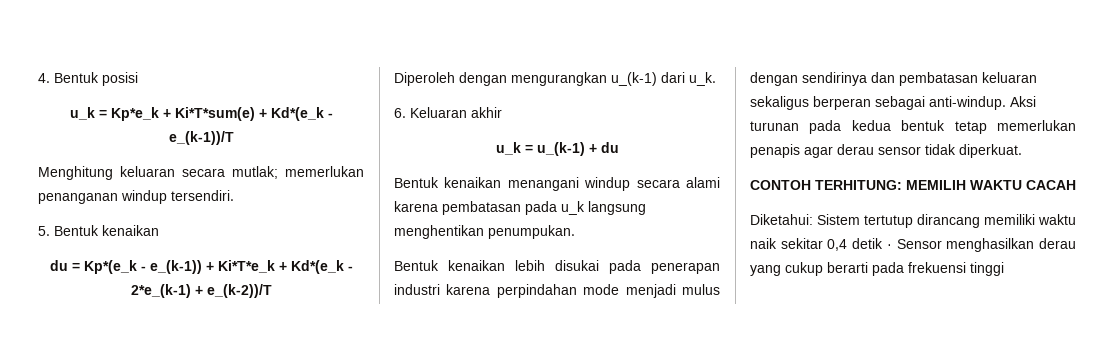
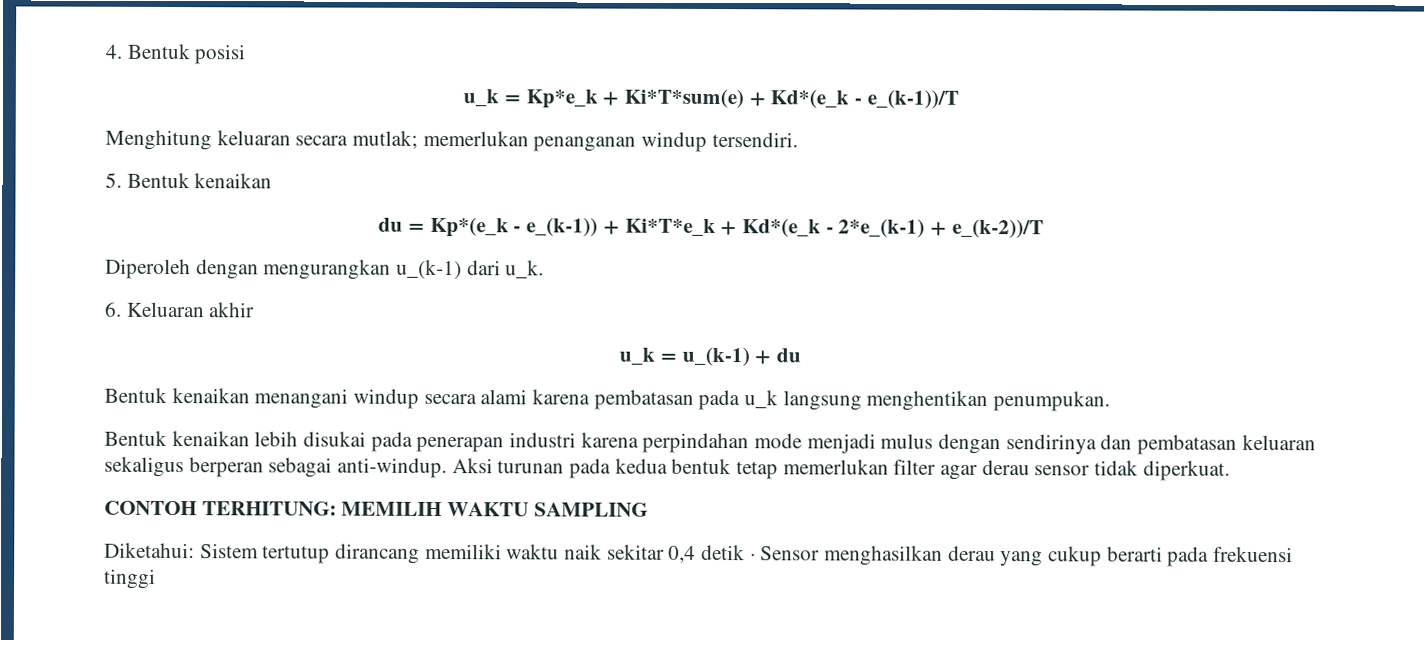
- Aksi turunan pada kedua bentuk tetap memerlukan penapis agar derau sensor tidak diperkuat.
+ Aksi turunan pada kedua bentuk tetap memerlukan filter agar derau sensor tidak diperkuat.
- CONTOH TERHITUNG: MEMILIH WAKTU CACAH
+ CONTOH TERHITUNG: MEMILIH WAKTU SAMPLING

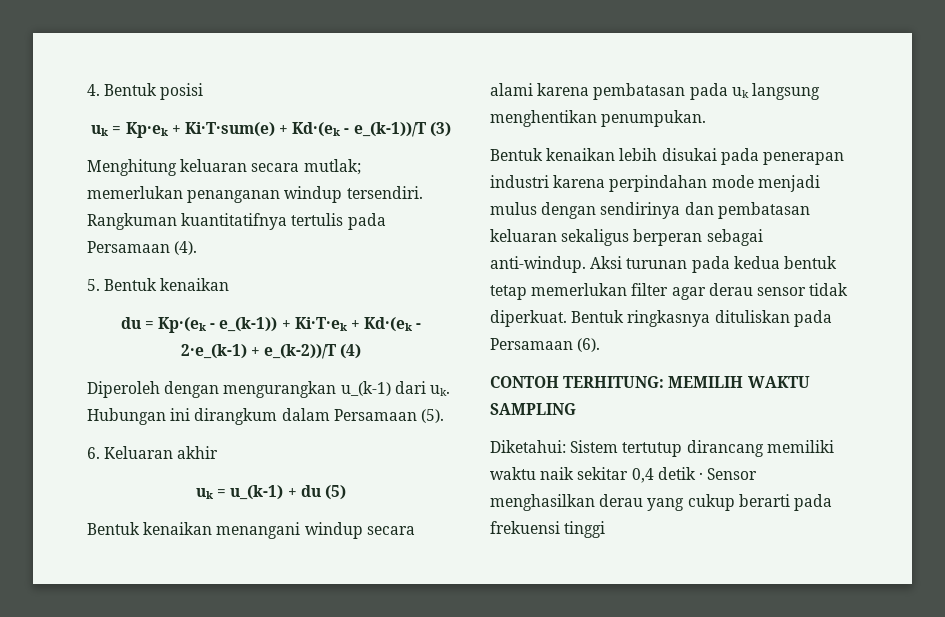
- u_k = Kp*e_k + Ki*T*sum(e) + Kd*(e_k - e_(k-1))/T
+ uk = Kp·ek + Ki·T·sum(e) + Kd·(ek - e_(k-1))/T (3)
+ Rangkuman kuantitatifnya tertulis pada Persamaan (4).
- du = Kp*(e_k - e_(k-1)) + Ki*T*e_k + Kd*(e_k - 2*e_(k-1) + e_(k-2))/T
+ du = Kp·(ek - e_(k-1)) + Ki·T·ek + Kd·(ek - 2·e_(k-1) + e_(k-2))/T (4)
- Diperoleh dengan mengurangkan u_(k-1) dari u_k.
+ Diperoleh dengan mengurangkan u_(k-1) dari uk. Hubungan ini dirangkum dalam Persamaan (5).
- u_k = u_(k-1) + du
+ uk = u_(k-1) + du (5)
- Bentuk kenaikan menangani windup secara alami karena pembatasan pada u_k langsung menghentikan penumpukan.
+ Bentuk kenaikan menangani windup secara alami karena pembatasan pada uk langsung menghentikan penumpukan.
+ Bentuk ringkasnya dituliskan pada Persamaan (6).

